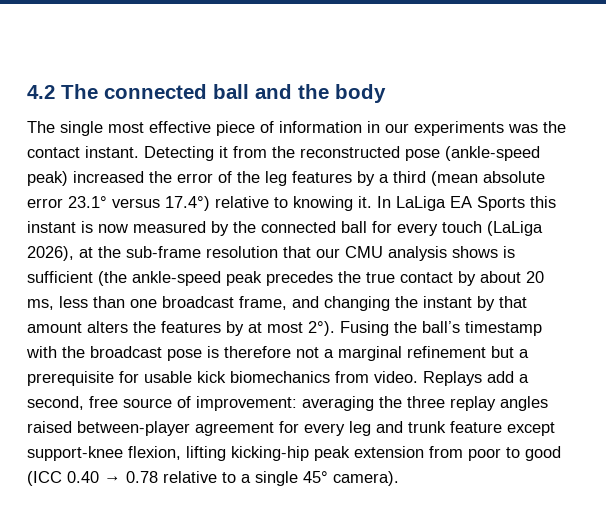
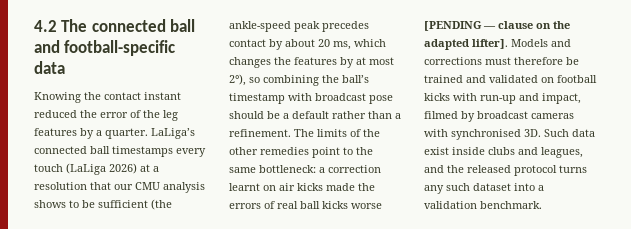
- 4.2 The connected ball and the body
- The single most effective piece of information in our experiments was the contact instant. Detecting it from the reconstructed pose (ankle-speed peak) increased the error of the leg features by a third (mean absolute error 23.1° versus 17.4°) relative to knowing it. In LaLiga EA Sports this instant is now measured by the connected ball for every touch (LaLiga 2026), at the sub-frame resolution that our CMU analysis shows is sufficient (the ankle-speed peak precedes the true contact by about 20 ms, less than one broadcast frame, and changing the instant by that amount alters the features by at most 2°). Fusing the ball’s timestamp with the broadcast pose is therefore not a marginal refinement but a prerequisite for usable kick biomechanics from video. Replays add a second, free source of improvement: averaging the three replay angles raised between-player agreement for every leg and trunk feature except support-knee flexion, lifting kicking-hip peak extension from poor to good (ICC 0.40 → 0.78 relative to a single 45° camera).
+ 4.2 The connected ball and football-specific data
+ Knowing the contact instant reduced the error of the leg features by a quarter. LaLiga’s connected ball timestamps every touch (LaLiga 2026) at a resolution that our CMU analysis shows to be sufficient (the ankle-speed peak precedes contact by about 20 ms, which changes the features by at most 2°), so combining the ball’s timestamp with broadcast pose should be a default rather than a refinement. The limits of the other remedies point to the same bottleneck: a correction learnt on air kicks made the errors of real ball kicks worse [PENDING — clause on the adapted lifter]. Models and corrections must therefore be trained and validated on football kicks with run-up and impact, filmed by broadcast cameras with synchronised 3D. Such data exist inside clubs and leagues, and the released protocol turns any such dataset into a validation benchmark.

